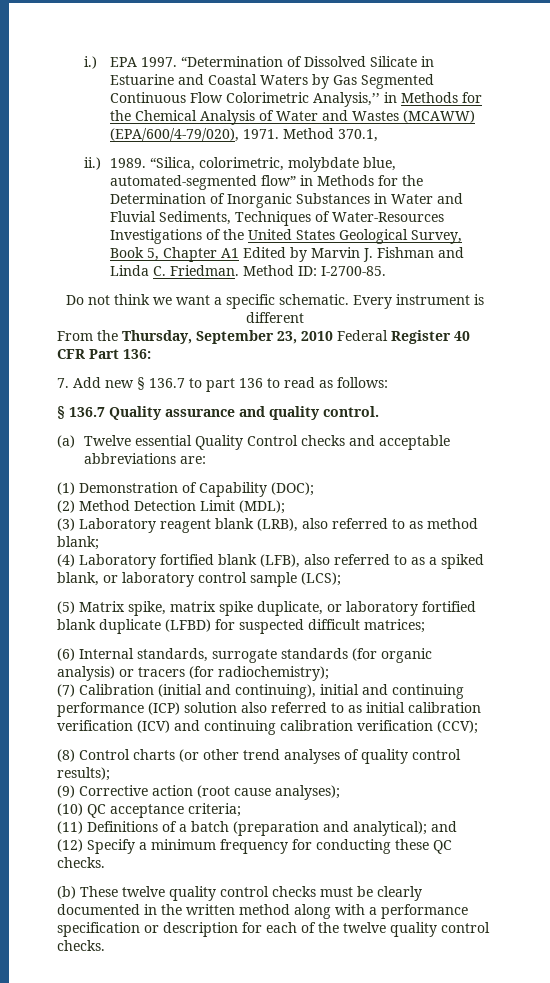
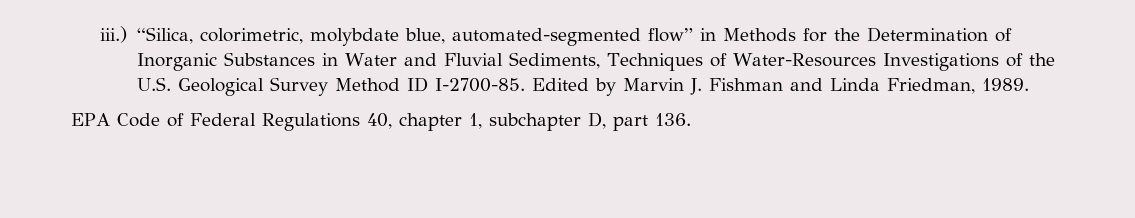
- i.) EPA 1997. “Determination of Dissolved Silicate in Estuarine and Coastal Waters by Gas Segmented Continuous Flow Colorimetric Analysis,’’ in Methods for the Chemical Analysis of Water and Wastes (MCAWW) (EPA/600/4-79/020), 1971. Method 370.1,
- ii.) 1989.
+ iii.)
- “Silica, colorimetric, molybdate blue, automated-segmented flow” in Methods for the Determination of Inorganic Substances in Water and Fluvial Sediments, Techniques of Water-Resources Investigations of the United States Geological Survey, Book 5, Chapter A1 Edited by Marvin J. Fishman and Linda C. Friedman. Method ID: I-2700-85.
- Do not think we want a specific schematic. Every instrument is different
- From the Thursday, September 23, 2010 Federal Register 40 CFR Part 136:
- 7. Add new § 136.7 to part 136 to read as follows:
- § 136.7 Quality assurance and quality control.
- (a) Twelve essential Quality Control checks and acceptable abbreviations are:
- (1) Demonstration of Capability (DOC);
- (2) Method Detection Limit (MDL);
- (3) Laboratory reagent blank (LRB), also referred to as method blank;
- (4) Laboratory fortified blank (LFB), also referred to as a spiked blank, or laboratory control sample (LCS);
- (5) Matrix spike, matrix spike duplicate, or laboratory fortified blank duplicate (LFBD) for suspected difficult matrices;
- (6) Internal standards, surrogate standards (for organic analysis) or tracers (for radiochemistry);
- (7) Calibration (initial and continuing), initial and continuing performance (ICP) solution also referred to as initial calibration verification (ICV) and continuing calibration verification (CCV);
- (8) Control charts (or other trend analyses of quality control results);
- (9) Corrective action (root cause analyses);
- (10) QC acceptance criteria;
- (11) Definitions of a batch (preparation and analytical); and
- (12) Specify a minimum frequency for conducting these QC checks.
- (b) These twelve quality control checks must be clearly documented in the written method along with a performance specification or description for each of the twelve quality control checks.
+ “Silica, colorimetric, molybdate blue, automated-segmented flow” in Methods for the Determination of Inorganic Substances in Water and Fluvial Sediments, Techniques of Water-Resources Investigations of the U.S. Geological Survey Method ID I-2700-85. Edited by Marvin J. Fishman and Linda Friedman, 1989.
+ EPA Code of Federal Regulations 40, chapter 1, subchapter D, part 136.

